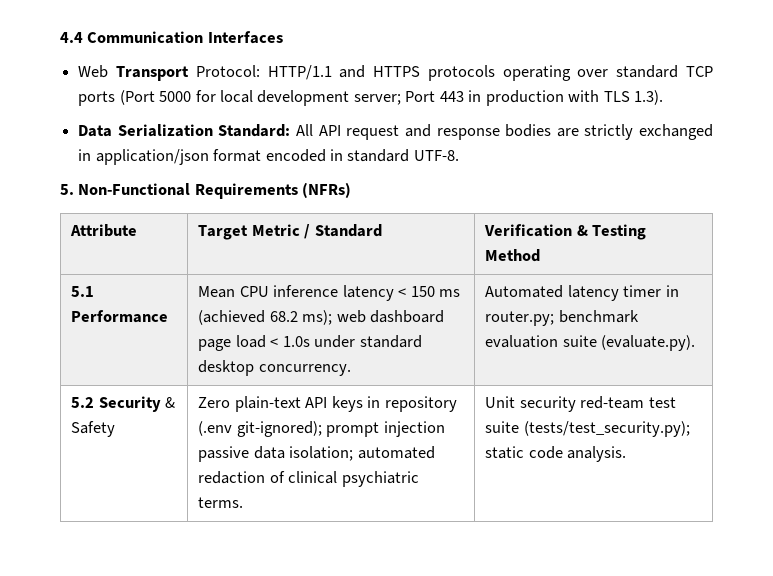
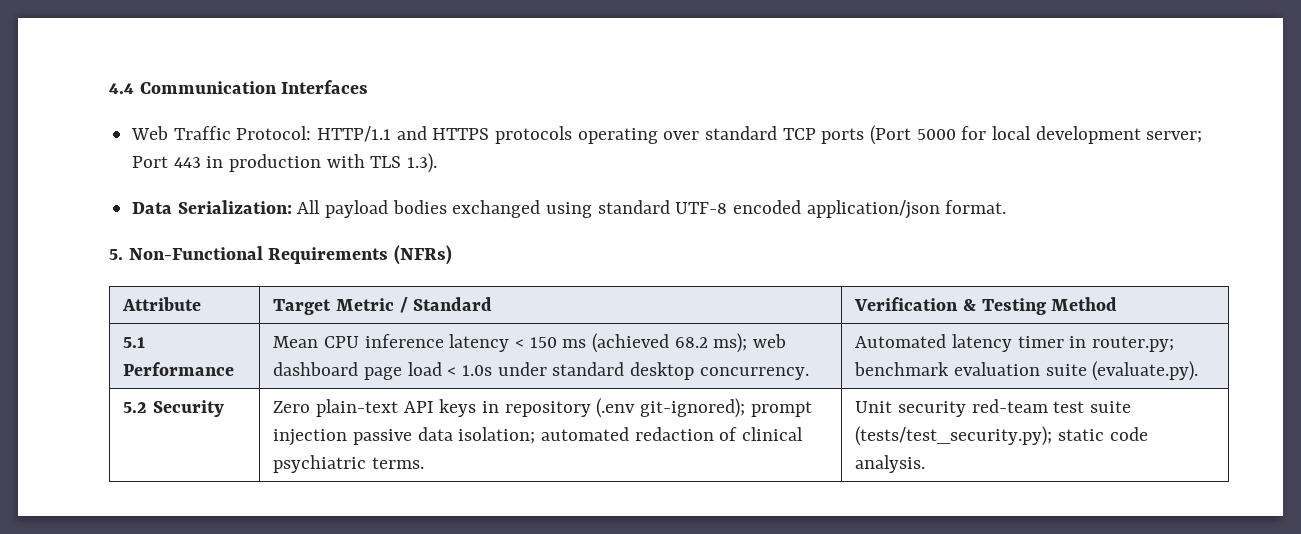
- Web Transport Protocol: HTTP/1.1 and HTTPS protocols operating over standard TCP ports (Port 5000 for local development server; Port 443 in production with TLS 1.3).
+ Web Traffic Protocol: HTTP/1.1 and HTTPS protocols operating over standard TCP ports (Port 5000 for local development server; Port 443 in production with TLS 1.3).
- Data Serialization Standard: All API request and response bodies are strictly exchanged in application/json format encoded in standard UTF-8.
+ Data Serialization: All payload bodies exchanged using standard UTF-8 encoded application/json format.
- 5.2 Security & Safety | Zero plain-text API keys in repository (.env git-ignored); prompt injection passive data isolation; automated redaction of clinical psychiatric terms. | Unit security red-team test suite (tests/test_security.py); static code analysis.
+ 5.2 Security | Zero plain-text API keys in repository (.env git-ignored); prompt injection passive data isolation; automated redaction of clinical psychiatric terms. | Unit security red-team test suite (tests/test_security.py); static code analysis.

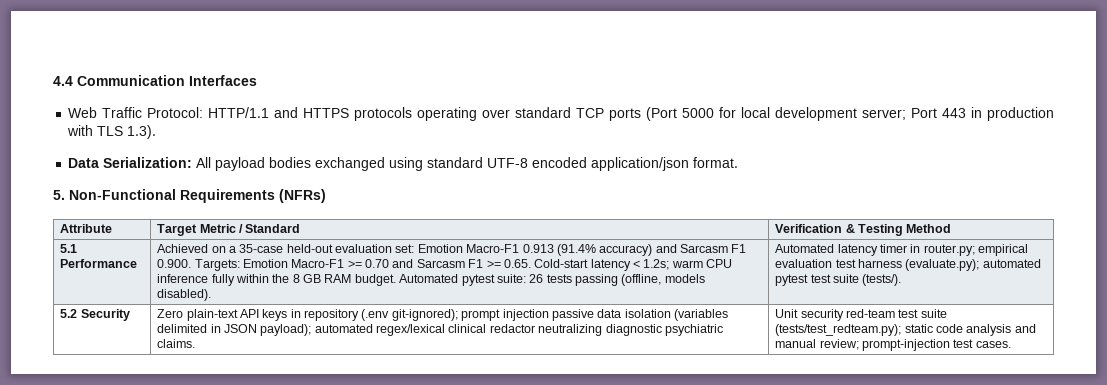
- Mean CPU inference latency < 150 ms (achieved 68.2 ms); web dashboard page load < 1.0s under standard desktop concurrency.
+ Achieved on a 35-case held-out evaluation set: Emotion Macro-F1 0.913 (91.4% accuracy) and Sarcasm F1 0.900. Targets: Emotion Macro-F1 >= 0.70 and Sarcasm F1 >= 0.65. Cold-start latency < 1.2s; warm CPU inference fully within the 8 GB RAM budget. Automated pytest suite: 26 tests passing (offline, models disabled).
- Automated latency timer in router.py; benchmark evaluation suite (evaluate.py).
+ Automated latency timer in router.py; empirical evaluation test harness (evaluate.py); automated pytest test suite (tests/).
- Zero plain-text API keys in repository (.env git-ignored); prompt injection passive data isolation; automated redaction of clinical psychiatric terms.
+ Zero plain-text API keys in repository (.env git-ignored); prompt injection passive data isolation (variables delimited in JSON payload); automated regex/lexical clinical redactor neutralizing diagnostic psychiatric claims.
- Unit security red-team test suite (tests/test_security.py); static code analysis.
+ Unit security red-team test suite (tests/test_redteam.py); static code analysis and manual review; prompt-injection test cases.

